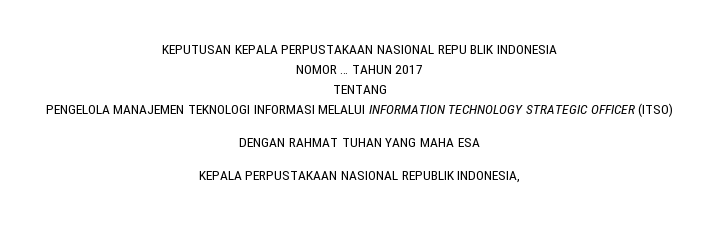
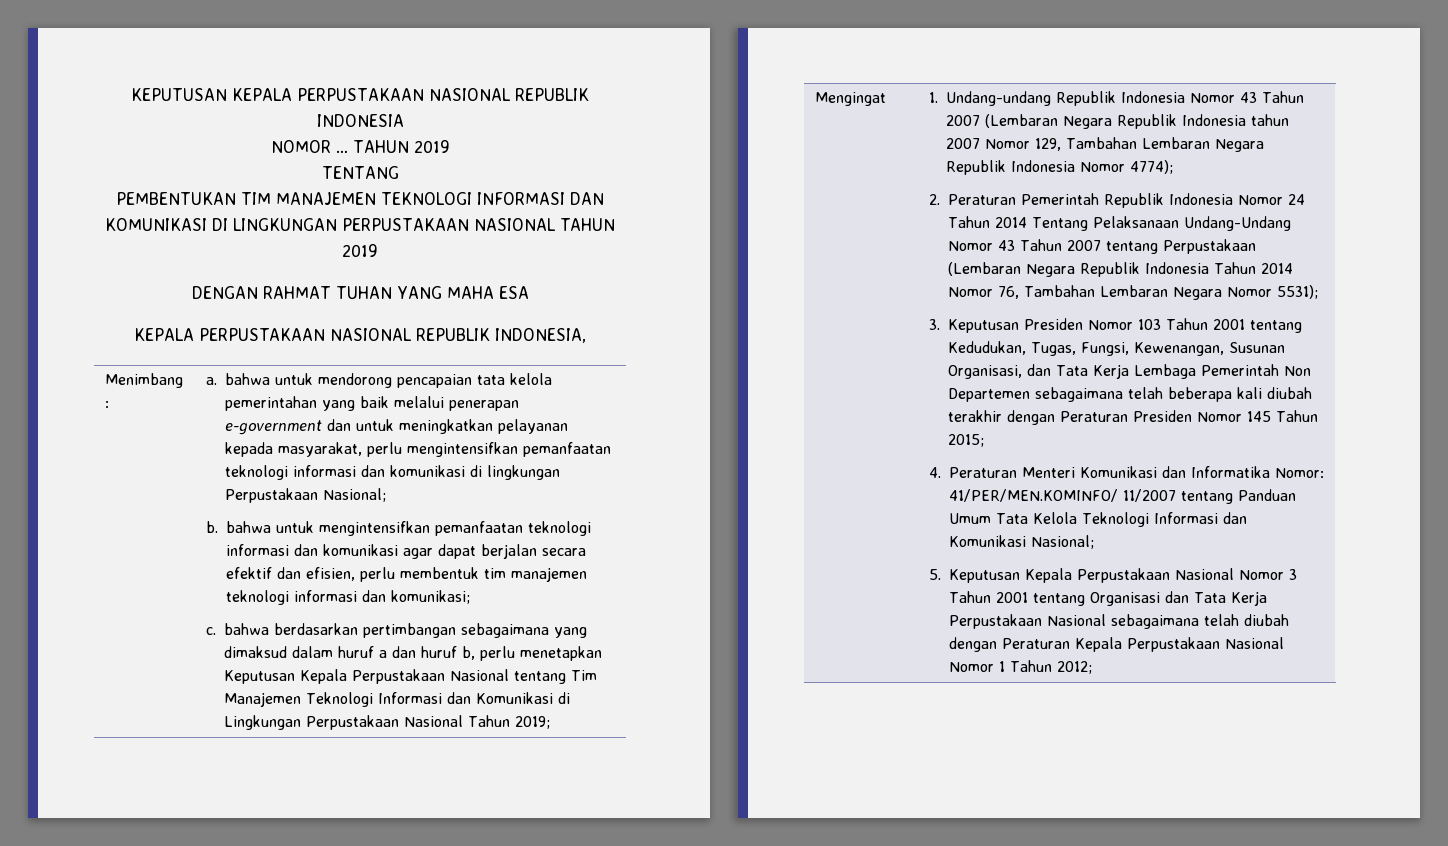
- KEPUTUSAN KEPALA PERPUSTAKAAN NASIONAL REPU BLIK INDONESIA
+ KEPUTUSAN KEPALA PERPUSTAKAAN NASIONAL REPUBLIK INDONESIA
- NOMOR … TAHUN 2017
+ NOMOR … TAHUN 2019
- PENGELOLA MANAJEMEN TEKNOLOGI INFORMASI MELALUI INFORMATION TECHNOLOGY STRATEGIC OFFICER (ITSO)
+ PEMBENTUKAN TIM MANAJEMEN TEKNOLOGI INFORMASI DAN KOMUNIKASI DI LINGKUNGAN PERPUSTAKAAN NASIONAL TAHUN 2019
+ Menimbang : | a. bahwa untuk mendorong pencapaian tata kelola pemerintahan yang baik melalui penerapan e-government dan untuk meningkatkan pelayanan kepada masyarakat, perlu mengintensifkan pemanfaatan teknologi informasi dan komunikasi di lingkungan Perpustakaan Nasional;
+ b. bahwa untuk mengintensifkan pemanfaatan teknologi informasi dan komunikasi agar dapat berjalan secara efektif dan efisien, perlu membentuk tim manajemen teknologi informasi dan komunikasi;
+ c. bahwa berdasarkan pertimbangan sebagaimana yang dimaksud dalam huruf a dan huruf b, perlu menetapkan Keputusan Kepala Perpustakaan Nasional tentang Tim Manajemen Teknologi Informasi dan Komunikasi di Lingkungan Perpustakaan Nasional Tahun 2019;
+ Mengingat | 1. Undang-undang Republik Indonesia Nomor 43 Tahun 2007 (Lembaran Negara Republik Indonesia tahun 2007 Nomor 129, Tambahan Lembaran Negara Republik Indonesia Nomor 4774);
+ 2. Peraturan Pemerintah Republik Indonesia Nomor 24 Tahun 2014 Tentang Pelaksanaan Undang-Undang Nomor 43 Tahun 2007 tentang Perpustakaan (Lembaran Negara Republik Indonesia Tahun 2014 Nomor 76, Tambahan Lembaran Negara Nomor 5531);
+ 3. Keputusan Presiden Nomor 103 Tahun 2001 tentang Kedudukan, Tugas, Fungsi, Kewenangan, Susunan Organisasi, dan Tata Kerja Lembaga Pemerintah Non Departemen sebagaimana telah beberapa kali diubah terakhir dengan Peraturan Presiden Nomor 145 Tahun 2015;
+ 4. Peraturan Menteri Komunikasi dan Informatika Nomor: 41/PER/MEN.KOMINFO/ 11/2007 tentang Panduan Umum Tata Kelola Teknologi Informasi dan Komunikasi Nasional;
+ 5. Keputusan Kepala Perpustakaan Nasional Nomor 3 Tahun 2001 tentang Organisasi dan Tata Kerja Perpustakaan Nasional sebagaimana telah diubah dengan Peraturan Kepala Perpustakaan Nasional Nomor 1 Tahun 2012;

